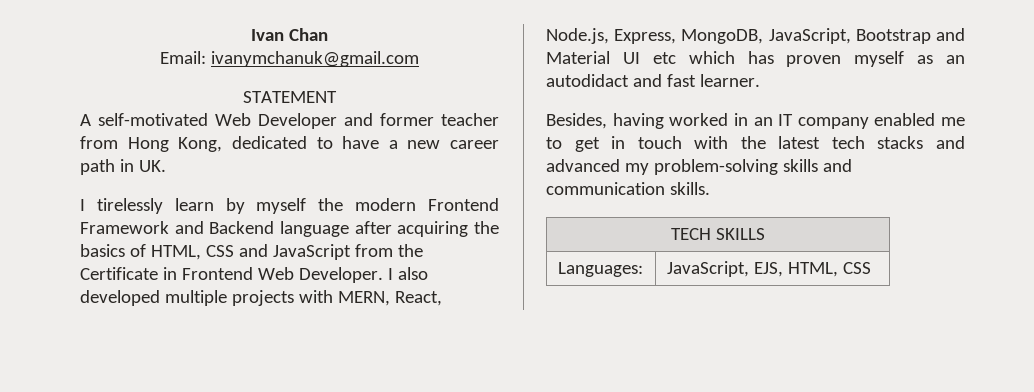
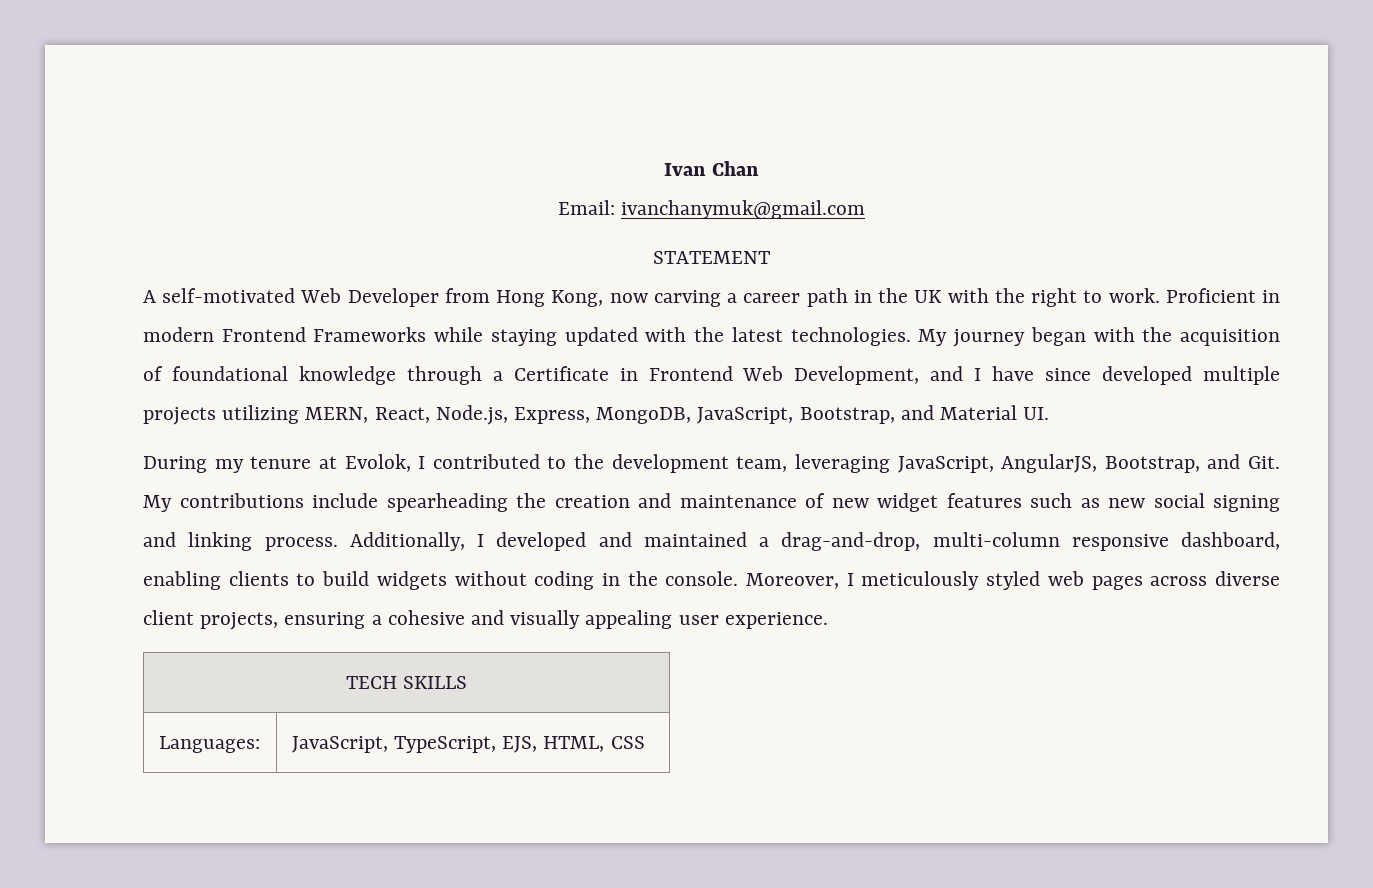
- Email: ivanymchanuk@gmail.com
+ Email: ivanchanymuk@gmail.com
- A self-motivated Web Developer and former teacher from Hong Kong, dedicated to have a new career path in UK.
- I tirelessly learn by myself the modern Frontend Framework and Backend language after acquiring the basics of HTML, CSS and JavaScript from the Certificate in Frontend Web Developer. I also developed multiple projects with MERN, React, Node.js, Express, MongoDB, JavaScript, Bootstrap and Material UI etc which has proven myself as an autodidact and fast learner.
- Besides, having worked in an IT company enabled me to get in touch with the latest tech stacks and advanced my problem-solving skills and communication skills.
+ A self-motivated Web Developer from Hong Kong, now carving a career path in the UK with the right to work. Proficient in modern Frontend Frameworks while staying updated with the latest technologies. My journey began with the acquisition of foundational knowledge through a Certificate in Frontend Web Development, and I have since developed multiple projects utilizing MERN, React, Node.js, Express, MongoDB, JavaScript, Bootstrap, and Material UI.
+ During my tenure at Evolok, I contributed to the development team, leveraging JavaScript, AngularJS, Bootstrap, and Git. My contributions include spearheading the creation and maintenance of new widget features such as new social signing and linking process. Additionally, I developed and maintained a drag-and-drop, multi-column responsive dashboard, enabling clients to build widgets without coding in the console. Moreover, I meticulously styled web pages across diverse client projects, ensuring a cohesive and visually appealing user experience.
- Languages: | JavaScript, EJS, HTML, CSS
+ Languages: | JavaScript, TypeScript, EJS, HTML, CSS

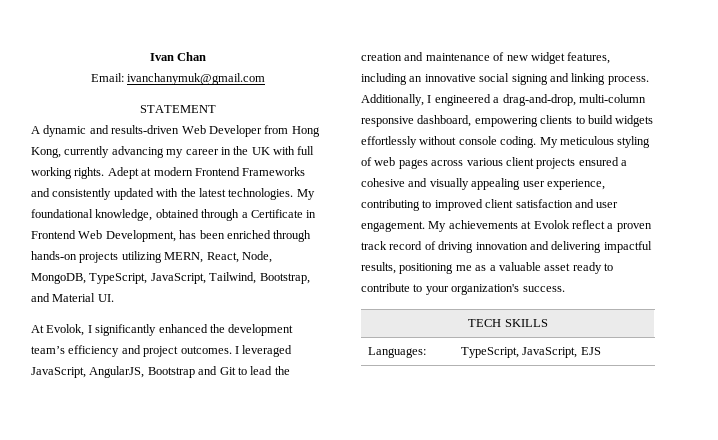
- A self-motivated Web Developer from Hong Kong, now carving a career path in the UK with the right to work. Proficient in modern Frontend Frameworks while staying updated with the latest technologies.
+ A dynamic and results-driven Web Developer from Hong Kong, currently advancing my career in the UK with full working rights. Adept at modern Frontend Frameworks and consistently updated with the latest technologies.
- My journey began with the acquisition of foundational knowledge through a Certificate in Frontend Web Development, and I have since developed multiple projects utilizing MERN, React, Node.js, Express, MongoDB, JavaScript, Bootstrap, and Material UI.
- During my tenure at Evolok, I contributed to the development team, leveraging JavaScript, AngularJS, Bootstrap, and Git. My contributions include spearheading the creation and maintenance of new widget features such as new social signing and linking process.
+ My foundational knowledge, obtained through a Certificate in Frontend Web Development, has been enriched through hands-on projects utilizing MERN, React, Node, MongoDB, TypeScript, JavaScript, Tailwind, Bootstrap, and Material UI.
+ At Evolok, I significantly enhanced the development team’s efficiency and project outcomes. I leveraged JavaScript, AngularJS, Bootstrap and Git to lead the creation and maintenance of new widget features, including an innovative social signing and linking process.
- Additionally, I developed and maintained a drag-and-drop, multi-column responsive dashboard, enabling clients to build widgets without coding in the console. Moreover, I meticulously styled web pages across diverse client projects, ensuring a cohesive and visually appealing user experience.
+ Additionally, I engineered a drag-and-drop, multi-column responsive dashboard, empowering clients to build widgets effortlessly without console coding. My meticulous styling of web pages across various client projects ensured a cohesive and visually appealing user experience, contributing to improved client satisfaction and user engagement. My achievements at Evolok reflect a proven track record of driving innovation and delivering impactful results, positioning me as a valuable asset ready to contribute to your organization's success.
  TECH SKILLS
- Languages: | JavaScript, TypeScript, EJS, HTML, CSS
+ Languages: | TypeScript, JavaScript, EJS

